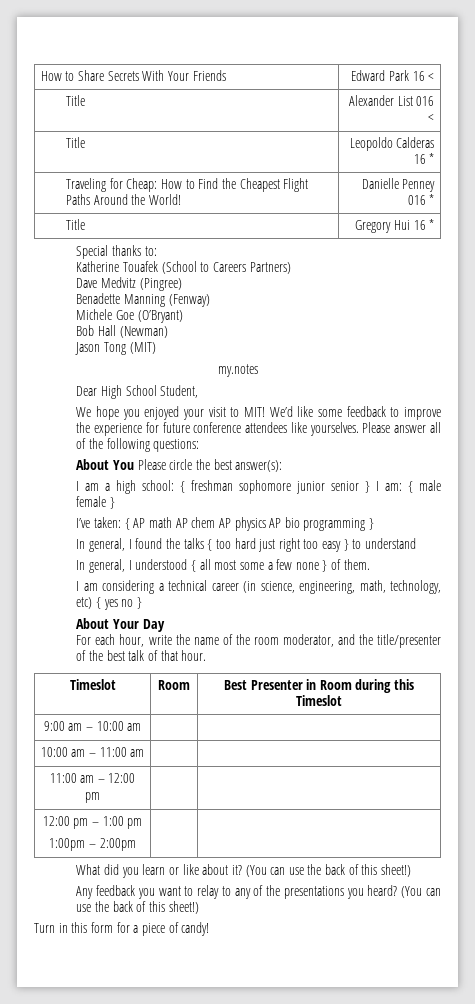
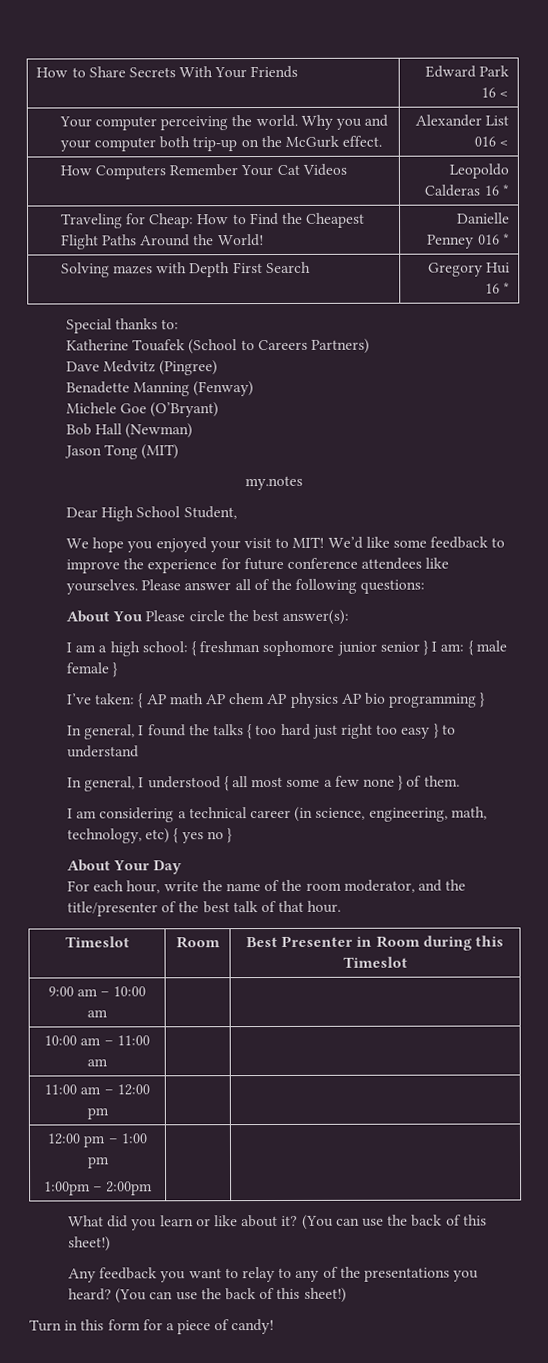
- Title | Alexander List 016 <
- Title | Leopoldo Calderas 16 *
+ Your computer perceiving the world. Why you and your computer both trip-up on the McGurk effect. | Alexander List 016 <
+ How Computers Remember Your Cat Videos | Leopoldo Calderas 16 *
- Title | Gregory Hui 16 *
+ Solving mazes with Depth First Search | Gregory Hui 16 *

